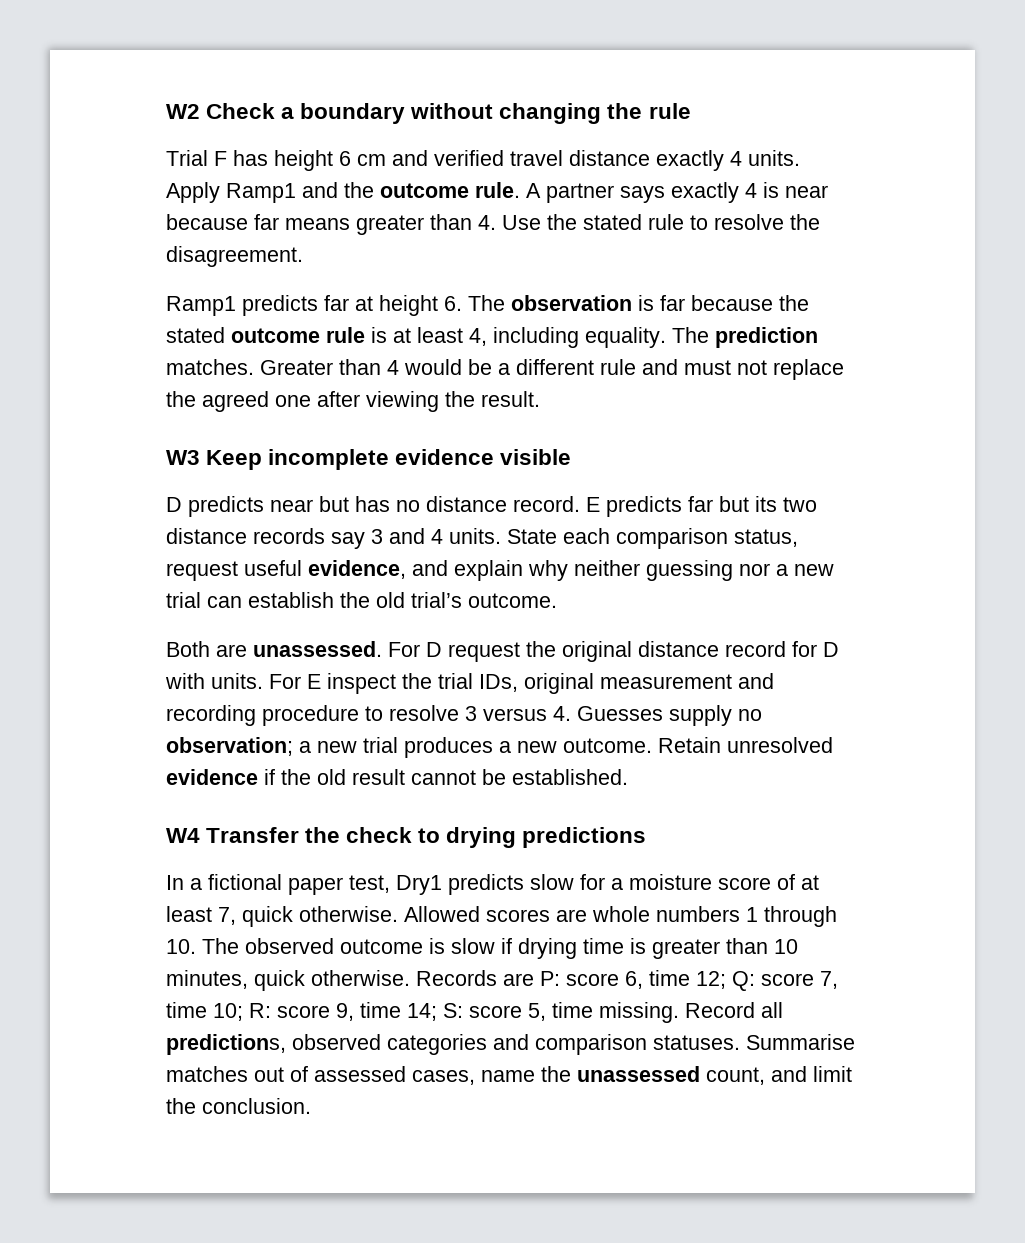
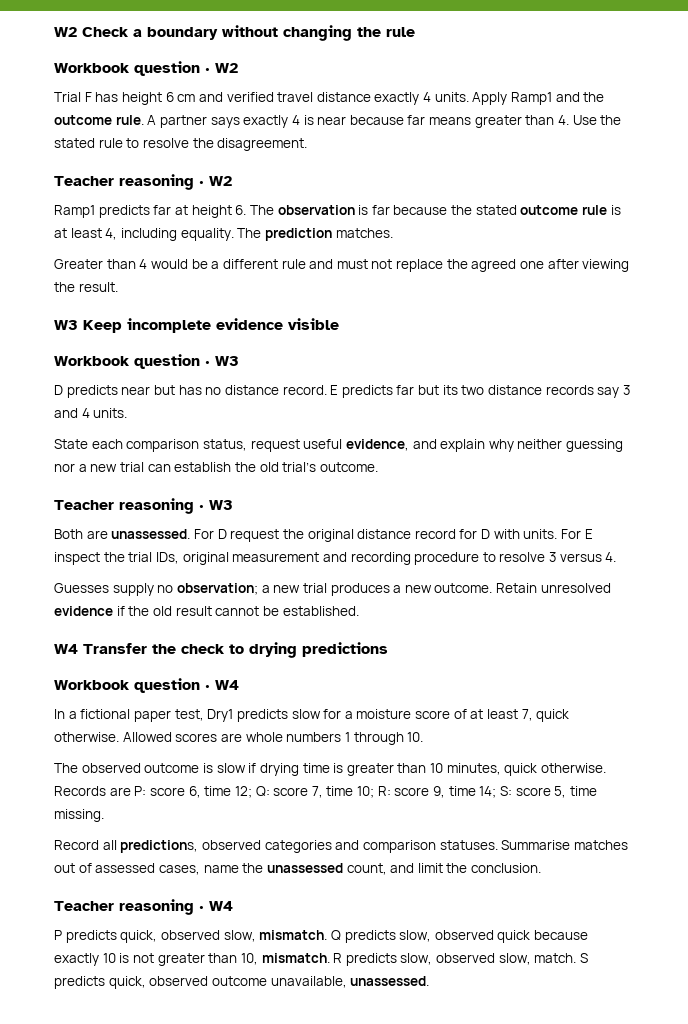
+ Workbook question · W2
+ Teacher reasoning · W2
- The prediction matches. Greater than 4 would be a different rule and must not replace the agreed one after viewing the result.
+ The prediction matches.
+ Greater than 4 would be a different rule and must not replace the agreed one after viewing the result.
+ Workbook question · W3
- E predicts far but its two distance records say 3 and 4 units. State each comparison status, request useful evidence, and explain why neither guessing nor a new trial can establish the old trial’s outcome.
+ E predicts far but its two distance records say 3 and 4 units.
+ State each comparison status, request useful evidence, and explain why neither guessing nor a new trial can establish the old trial’s outcome.
+ Teacher reasoning · W3
- For E inspect the trial IDs, original measurement and recording procedure to resolve 3 versus 4. Guesses supply no observation; a new trial produces a new outcome.
+ For E inspect the trial IDs, original measurement and recording procedure to resolve 3 versus 4.
+ Guesses supply no observation; a new trial produces a new outcome.
+ Workbook question · W4
- Allowed scores are whole numbers 1 through 10. The observed outcome is slow if drying time is greater than 10 minutes, quick otherwise.
+ Allowed scores are whole numbers 1 through 10.
+ The observed outcome is slow if drying time is greater than 10 minutes, quick otherwise.
- Records are P: score 6, time 12; Q: score 7, time 10; R: score 9, time 14; S: score 5, time missing. Record all predictions, observed categories and comparison statuses.
+ Records are P: score 6, time 12; Q: score 7, time 10; R: score 9, time 14; S: score 5, time missing.
+ Record all predictions, observed categories and comparison statuses.
+ Teacher reasoning · W4
+ P predicts quick, observed slow, mismatch. Q predicts slow, observed quick because exactly 10 is not greater than 10, mismatch. R predicts slow, observed slow, match. S predicts quick, observed outcome unavailable, unassessed.

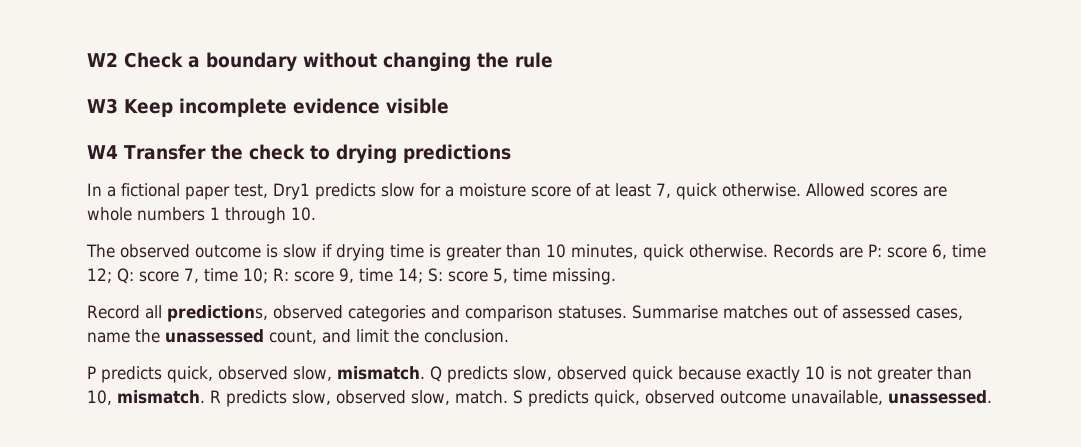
- Workbook question · W2
- Trial F has height 6 cm and verified travel distance exactly 4 units. Apply Ramp1 and the outcome rule. A partner says exactly 4 is near because far means greater than 4. Use the stated rule to resolve the disagreement.
- Teacher reasoning · W2
- Ramp1 predicts far at height 6. The observation is far because the stated outcome rule is at least 4, including equality. The prediction matches.
- Greater than 4 would be a different rule and must not replace the agreed one after viewing the result.
- Workbook question · W3
- D predicts near but has no distance record. E predicts far but its two distance records say 3 and 4 units.
- State each comparison status, request useful evidence, and explain why neither guessing nor a new trial can establish the old trial’s outcome.
- Teacher reasoning · W3
- Both are unassessed. For D request the original distance record for D with units. For E inspect the trial IDs, original measurement and recording procedure to resolve 3 versus 4.
- Guesses supply no observation; a new trial produces a new outcome. Retain unresolved evidence if the old result cannot be established.
- Workbook question · W4
- Teacher reasoning · W4

